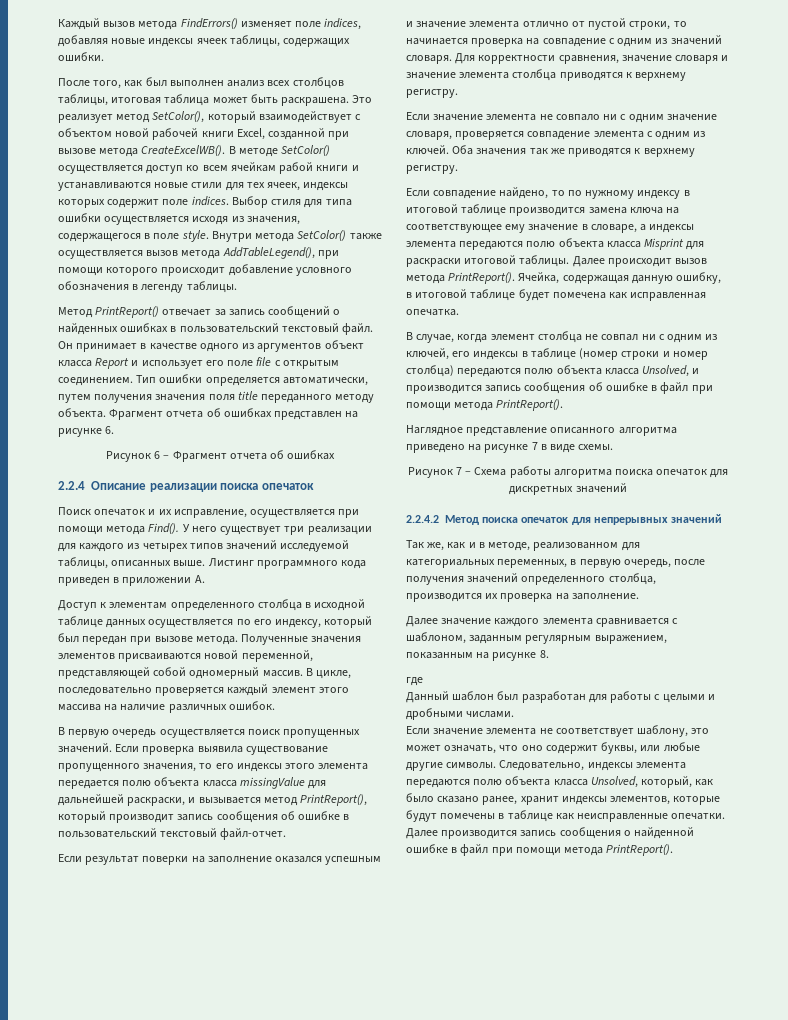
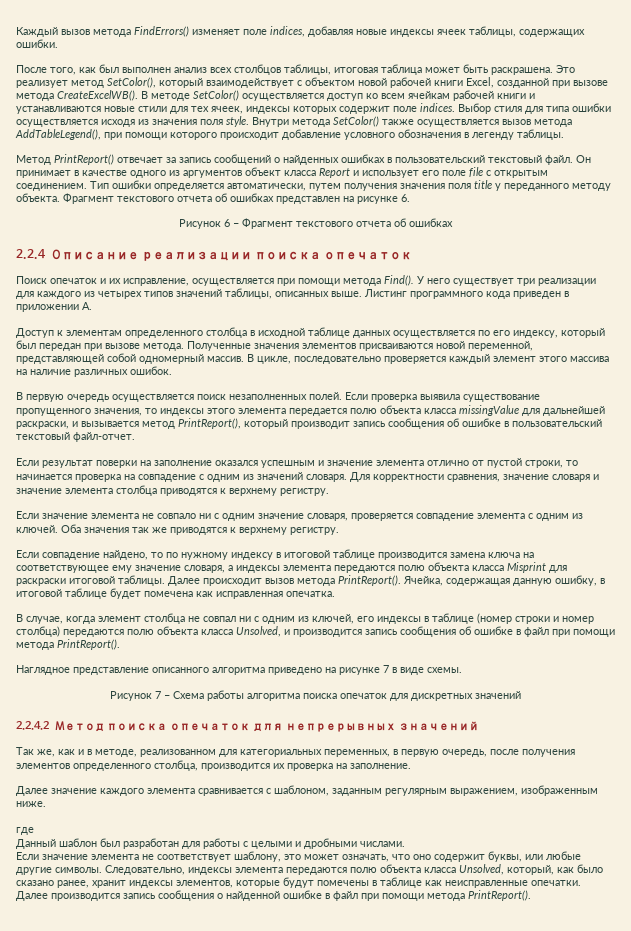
- В методе SetColor() осуществляется доступ ко всем ячейкам рабой книги и устанавливаются новые стили для тех ячеек, индексы которых содержит поле indices.
+ В методе SetColor() осуществляется доступ ко всем ячейкам рабочей книги и устанавливаются новые стили для тех ячеек, индексы которых содержит поле indices.
- Выбор стиля для типа ошибки осуществляется исходя из значения, содержащегося в поле style.
+ Выбор стиля для типа ошибки осуществляется исходя из значения поля style.
- Тип ошибки определяется автоматически, путем получения значения поля title переданного методу объекта.
+ Тип ошибки определяется автоматически, путем получения значения поля title у переданного методу объекта.
- Фрагмент отчета об ошибках представлен на рисунке 6.
+ Фрагмент текстового отчета об ошибках представлен на рисунке 6.
- Рисунок 6 – Фрагмент отчета об ошибках
+ Рисунок 6 – Фрагмент текстового отчета об ошибках
- У него существует три реализации для каждого из четырех типов значений исследуемой таблицы, описанных выше.
+ У него существует три реализации для каждого из четырех типов значений таблицы, описанных выше.
- В первую очередь осуществляется поиск пропущенных значений.
+ В первую очередь осуществляется поиск незаполненных полей.
- Если проверка выявила существование пропущенного значения, то его индексы этого элемента передается полю объекта класса missingValue для дальнейшей раскраски, и вызывается метод PrintReport(), который производит запись сообщения об ошибке в пользовательский текстовый файл-отчет.
+ Если проверка выявила существование пропущенного значения, то индексы этого элемента передается полю объекта класса missingValue для дальнейшей раскраски, и вызывается метод PrintReport(), который производит запись сообщения об ошибке в пользовательский текстовый файл-отчет.
- Если совпадение найдено, то по нужному индексу в итоговой таблице производится замена ключа на соответствующее ему значение в словаре, а индексы элемента передаются полю объекта класса Misprint для раскраски итоговой таблицы.
+ Если совпадение найдено, то по нужному индексу в итоговой таблице производится замена ключа на соответствующее ему значение словаря, а индексы элемента передаются полю объекта класса Misprint для раскраски итоговой таблицы.
- Так же, как и в методе, реализованном для категориальных переменных, в первую очередь, после получения значений определенного столбца, производится их проверка на заполнение.
+ Так же, как и в методе, реализованном для категориальных переменных, в первую очередь, после получения элементов определенного столбца, производится их проверка на заполнение.
- Далее значение каждого элемента сравнивается с шаблоном, заданным регулярным выражением, показанным на рисунке 8.
+ Далее значение каждого элемента сравнивается с шаблоном, заданным регулярным выражением, изображенным ниже.

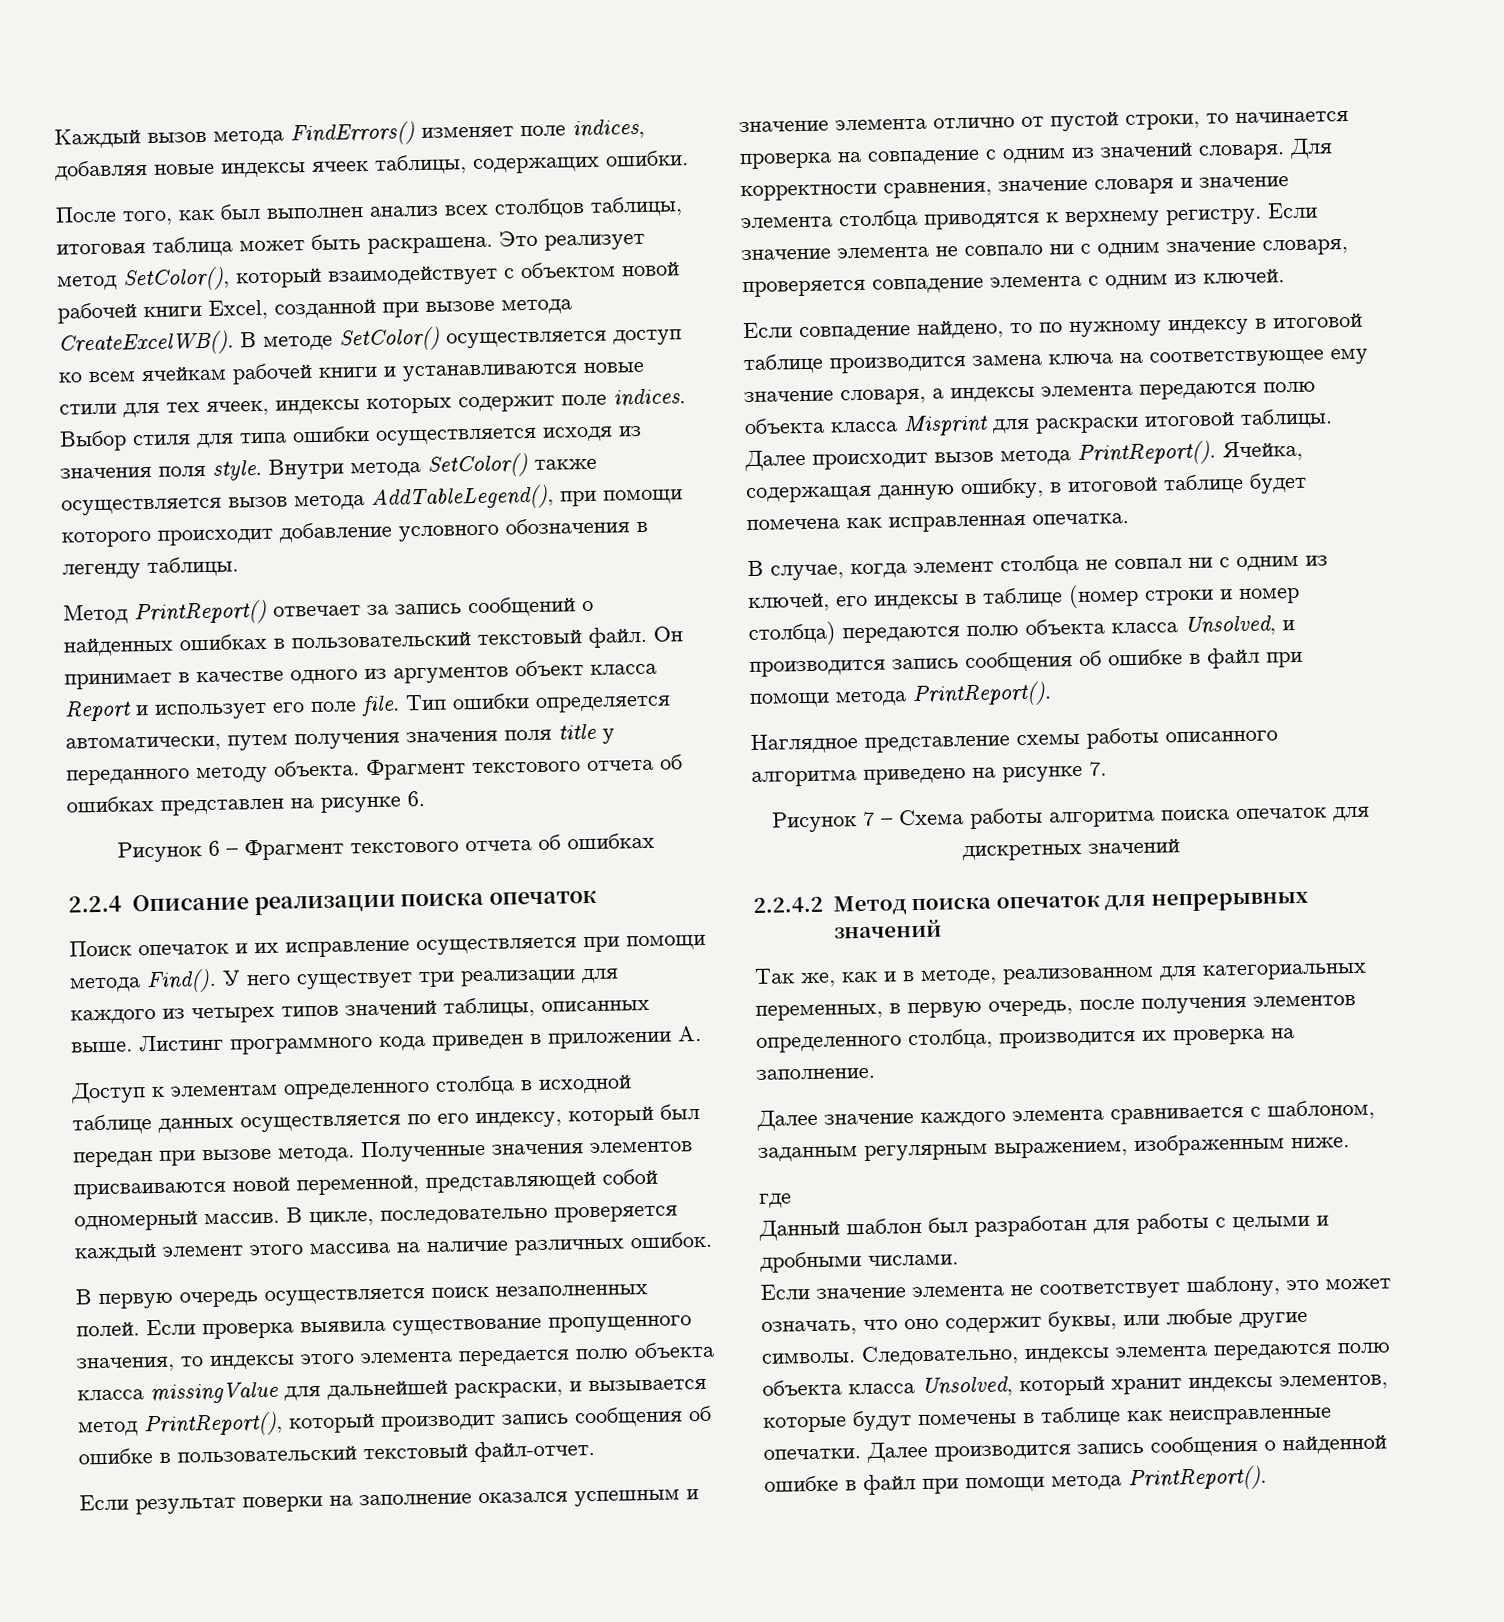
- Он принимает в качестве одного из аргументов объект класса Report и использует его поле file с открытым соединением.
+ Он принимает в качестве одного из аргументов объект класса Report и использует его поле file.
- Поиск опечаток и их исправление, осуществляется при помощи метода Find().
+ Поиск опечаток и их исправление осуществляется при помощи метода Find().
- Для корректности сравнения, значение словаря и значение элемента столбца приводятся к верхнему регистру.
- Если значение элемента не совпало ни с одним значение словаря, проверяется совпадение элемента с одним из ключей. Оба значения так же приводятся к верхнему регистру.
+ Для корректности сравнения, значение словаря и значение элемента столбца приводятся к верхнему регистру. Если значение элемента не совпало ни с одним значение словаря, проверяется совпадение элемента с одним из ключей.
- Наглядное представление описанного алгоритма приведено на рисунке 7 в виде схемы.
+ Наглядное представление схемы работы описанного алгоритма приведено на рисунке 7.
- Следовательно, индексы элемента передаются полю объекта класса Unsolved, который, как было сказано ранее, хранит индексы элементов, которые будут помечены в таблице как неисправленные опечатки.
+ Следовательно, индексы элемента передаются полю объекта класса Unsolved, который хранит индексы элементов, которые будут помечены в таблице как неисправленные опечатки.

